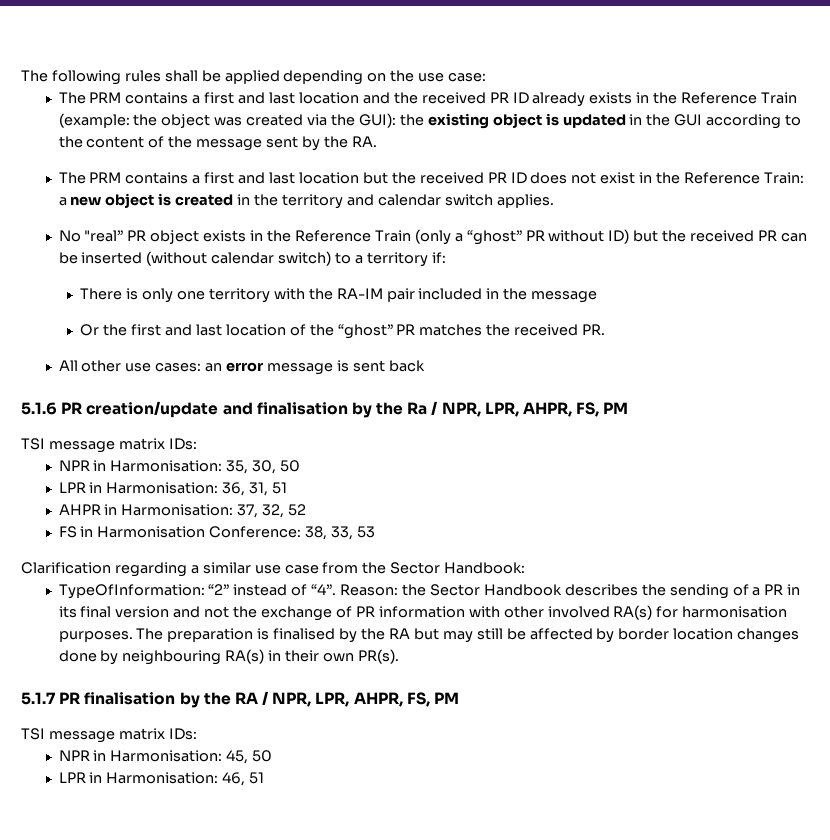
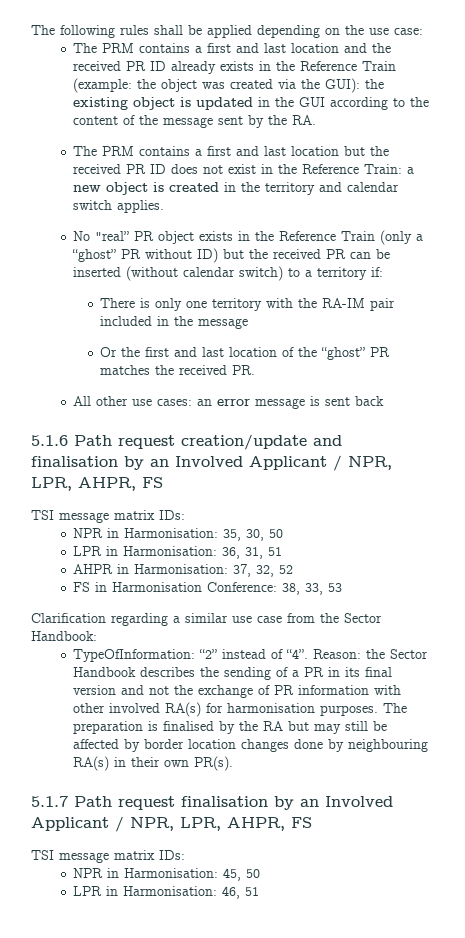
- 5.1.6 PR creation/update and finalisation by the Ra / NPR, LPR, AHPR, FS, PM
+ 5.1.6 Path request creation/update and finalisation by an Involved Applicant / NPR, LPR, AHPR, FS
- 5.1.7 PR finalisation by the RA / NPR, LPR, AHPR, FS, PM
+ 5.1.7 Path request finalisation by an Involved Applicant / NPR, LPR, AHPR, FS

